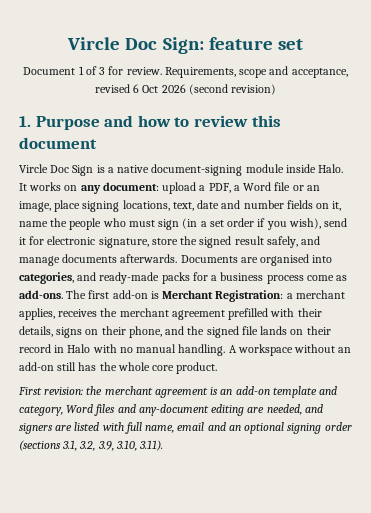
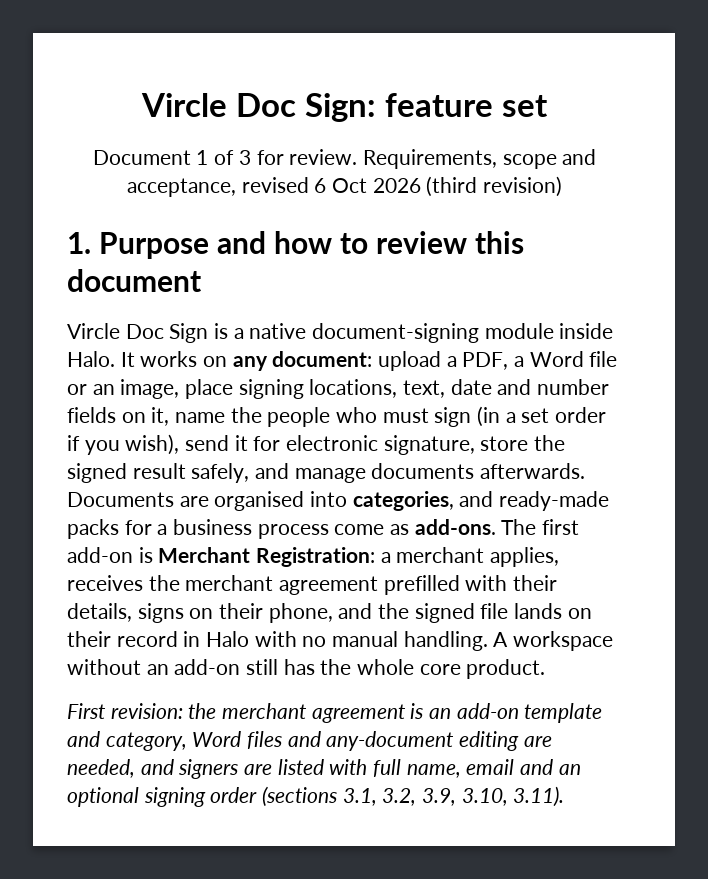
- Requirements, scope and acceptance, revised 6 Oct 2026 (second revision)
+ Requirements, scope and acceptance, revised 6 Oct 2026 (third revision)

